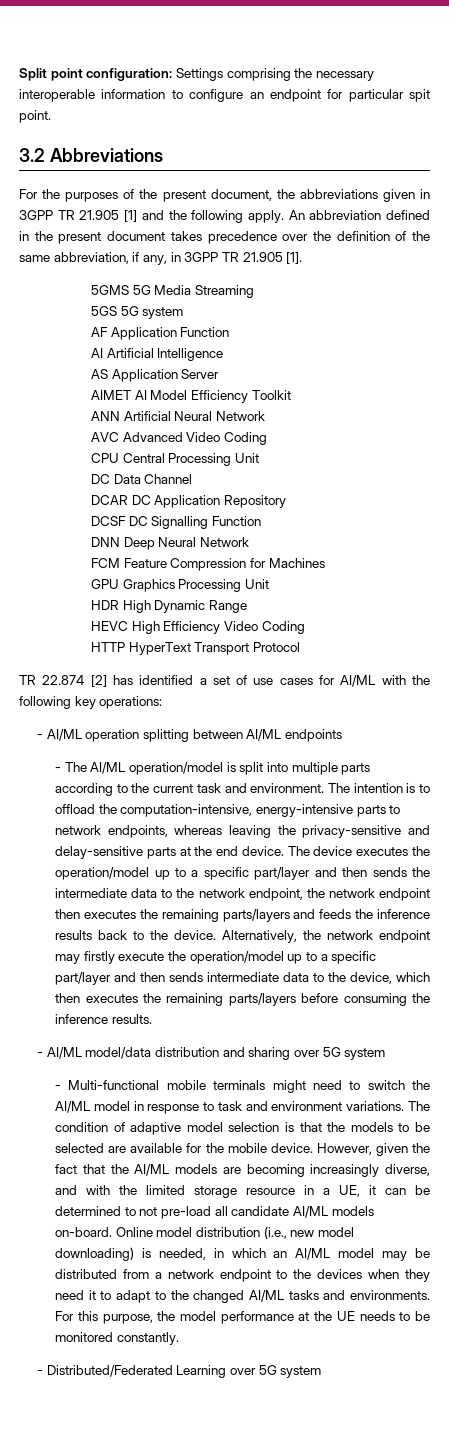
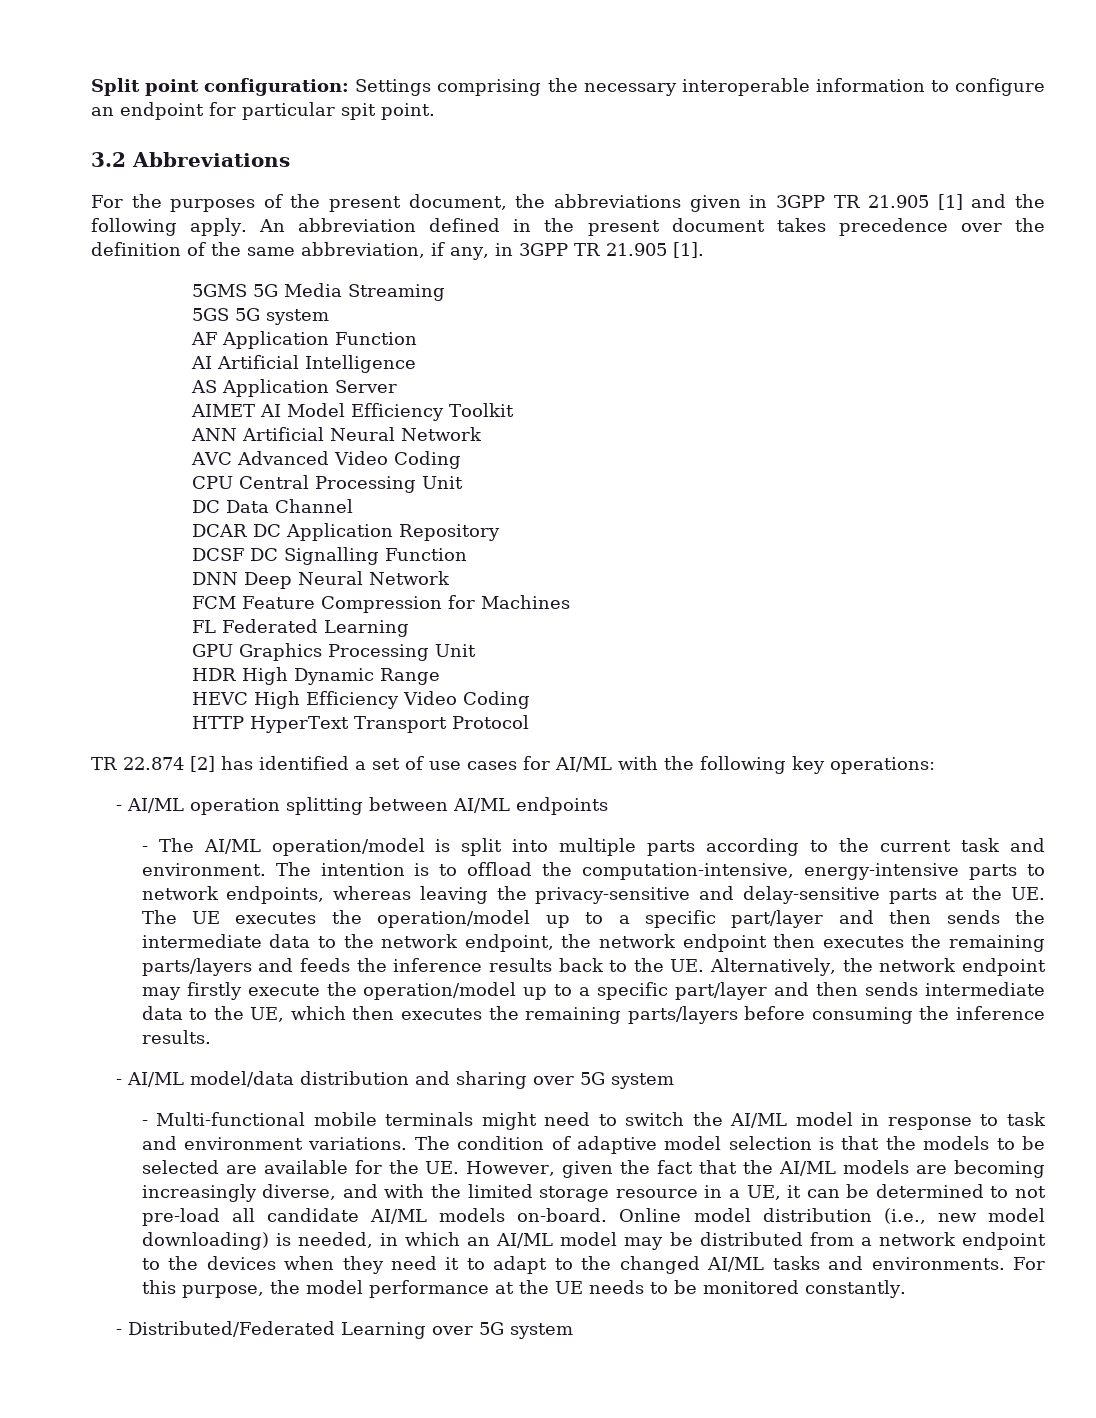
+ FL Federated Learning
- The intention is to offload the computation-intensive, energy-intensive parts to network endpoints, whereas leaving the privacy-sensitive and delay-sensitive parts at the end device. The device executes the operation/model up to a specific part/layer and then sends the intermediate data to the network endpoint, the network endpoint then executes the remaining parts/layers and feeds the inference results back to the device. Alternatively, the network endpoint may firstly execute the operation/model up to a specific part/layer and then sends intermediate data to the device, which then executes the remaining parts/layers before consuming the inference results.
+ The intention is to offload the computation-intensive, energy-intensive parts to network endpoints, whereas leaving the privacy-sensitive and delay-sensitive parts at the UE. The UE executes the operation/model up to a specific part/layer and then sends the intermediate data to the network endpoint, the network endpoint then executes the remaining parts/layers and feeds the inference results back to the UE. Alternatively, the network endpoint may firstly execute the operation/model up to a specific part/layer and then sends intermediate data to the UE, which then executes the remaining parts/layers before consuming the inference results.
- The condition of adaptive model selection is that the models to be selected are available for the mobile device. However, given the fact that the AI/ML models are becoming increasingly diverse, and with the limited storage resource in a UE, it can be determined to not pre-load all candidate AI/ML models on-board.
+ The condition of adaptive model selection is that the models to be selected are available for the UE. However, given the fact that the AI/ML models are becoming increasingly diverse, and with the limited storage resource in a UE, it can be determined to not pre-load all candidate AI/ML models on-board.

